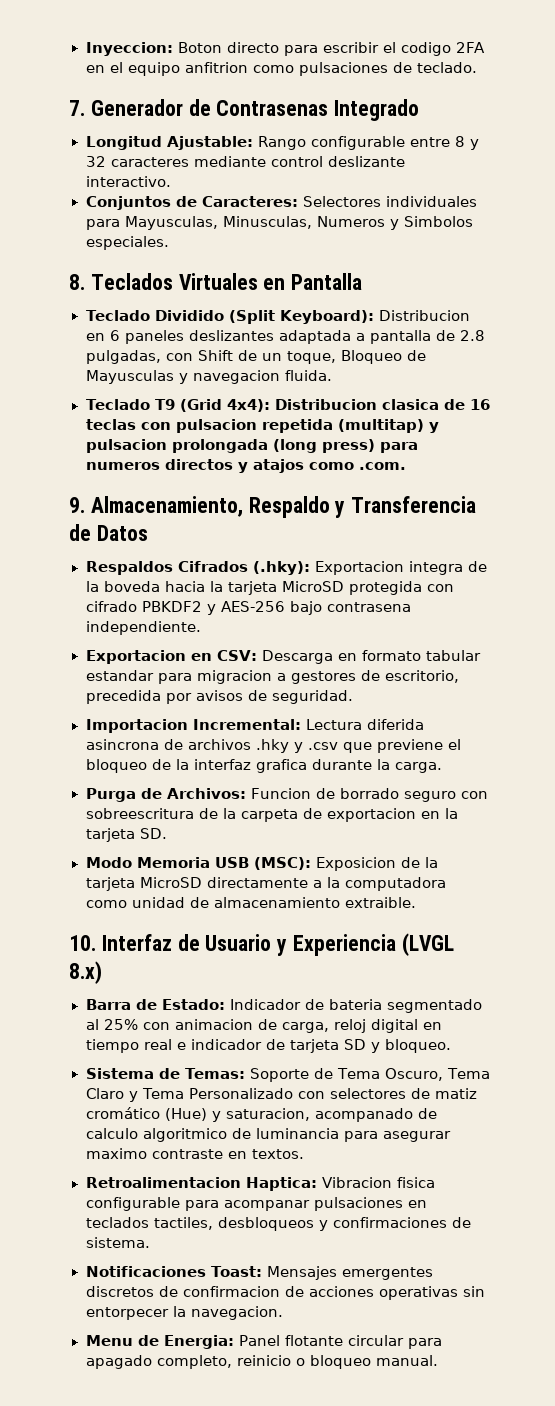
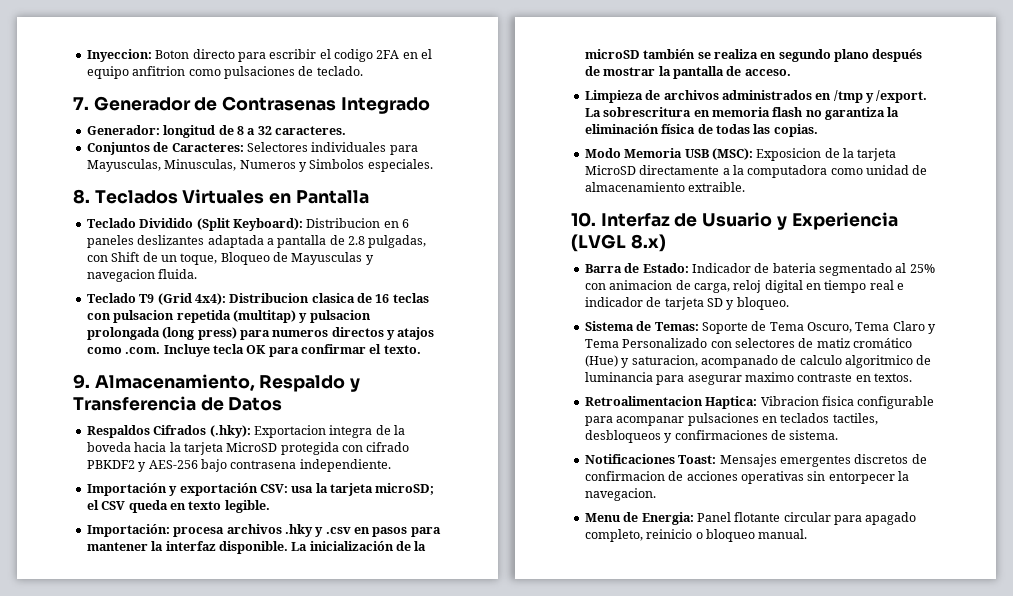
- Longitud Ajustable: Rango configurable entre 8 y 32 caracteres mediante control deslizante interactivo.
+ Generador: longitud de 8 a 32 caracteres.
- Teclado T9 (Grid 4x4): Distribucion clasica de 16 teclas con pulsacion repetida (multitap) y pulsacion prolongada (long press) para numeros directos y atajos como .com.
+ Teclado T9 (Grid 4x4): Distribucion clasica de 16 teclas con pulsacion repetida (multitap) y pulsacion prolongada (long press) para numeros directos y atajos como .com. Incluye tecla OK para confirmar el texto.
- Exportacion en CSV: Descarga en formato tabular estandar para migracion a gestores de escritorio, precedida por avisos de seguridad.
- Importacion Incremental: Lectura diferida asincrona de archivos .hky y .csv que previene el bloqueo de la interfaz grafica durante la carga.
- Purga de Archivos: Funcion de borrado seguro con sobreescritura de la carpeta de exportacion en la tarjeta SD.
+ Importación y exportación CSV: usa la tarjeta microSD; el CSV queda en texto legible.
+ Importación: procesa archivos .hky y .csv en pasos para mantener la interfaz disponible. La inicialización de la microSD también se realiza en segundo plano después de mostrar la pantalla de acceso.
+ Limpieza de archivos administrados en /tmp y /export. La sobrescritura en memoria flash no garantiza la eliminación física de todas las copias.

